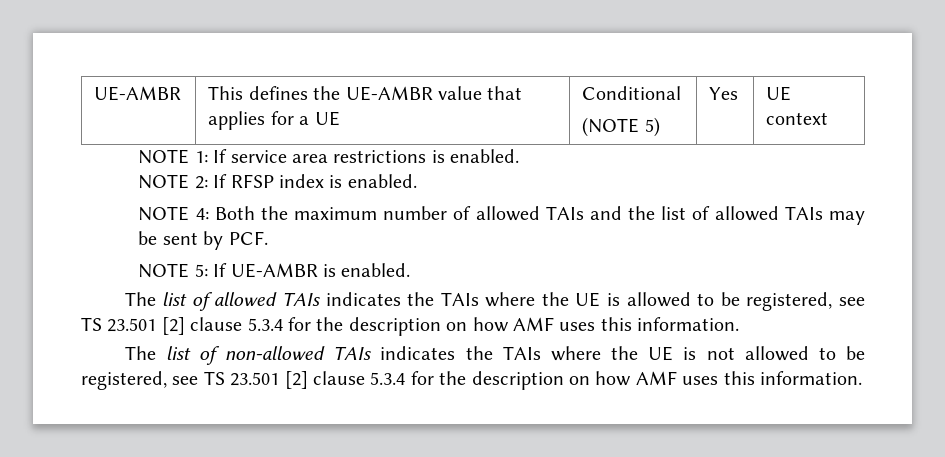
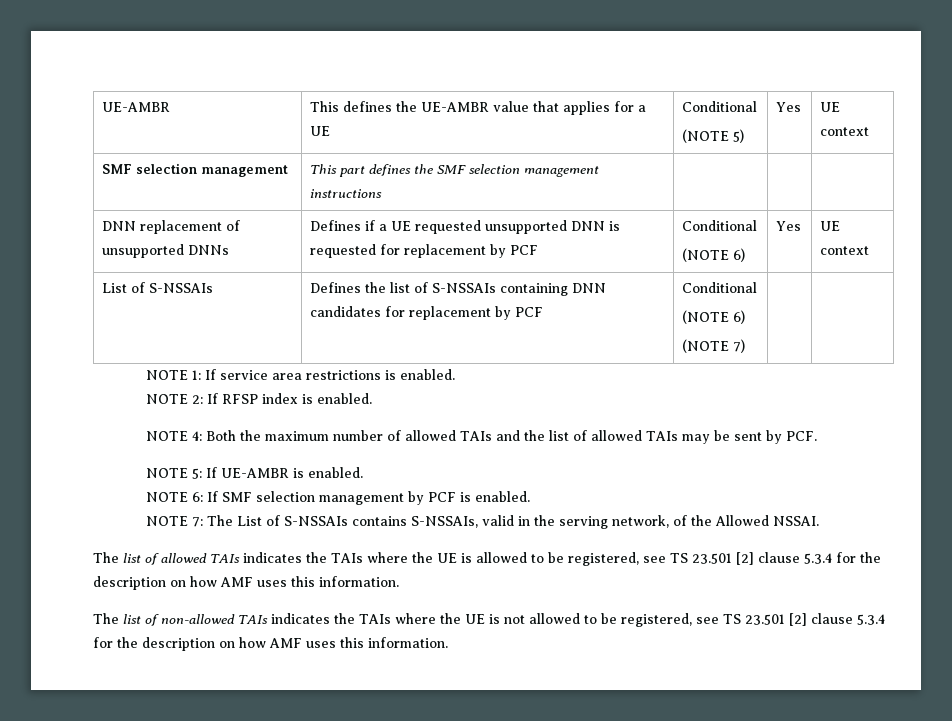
+ SMF selection management | This part defines the SMF selection management instructions | | |
+ DNN replacement of unsupported DNNs | Defines if a UE requested unsupported DNN is requested for replacement by PCF | Conditional
+ (NOTE 6) | Yes | UE context
+ List of S-NSSAIs | Defines the list of S-NSSAIs containing DNN candidates for replacement by PCF | Conditional
+ (NOTE 6)
+ (NOTE 7) | |
+ NOTE 6: If SMF selection management by PCF is enabled.
+ NOTE 7: The List of S-NSSAIs contains S-NSSAIs, valid in the serving network, of the Allowed NSSAI.

